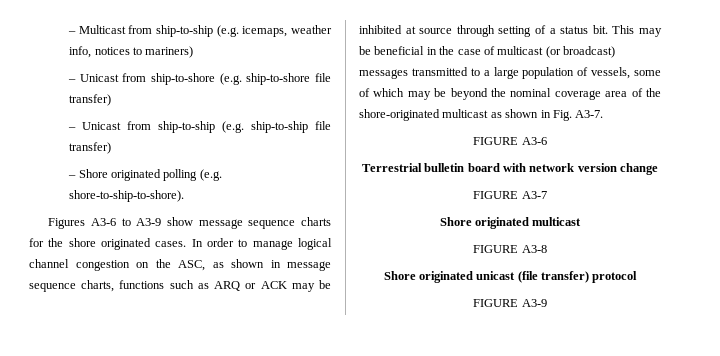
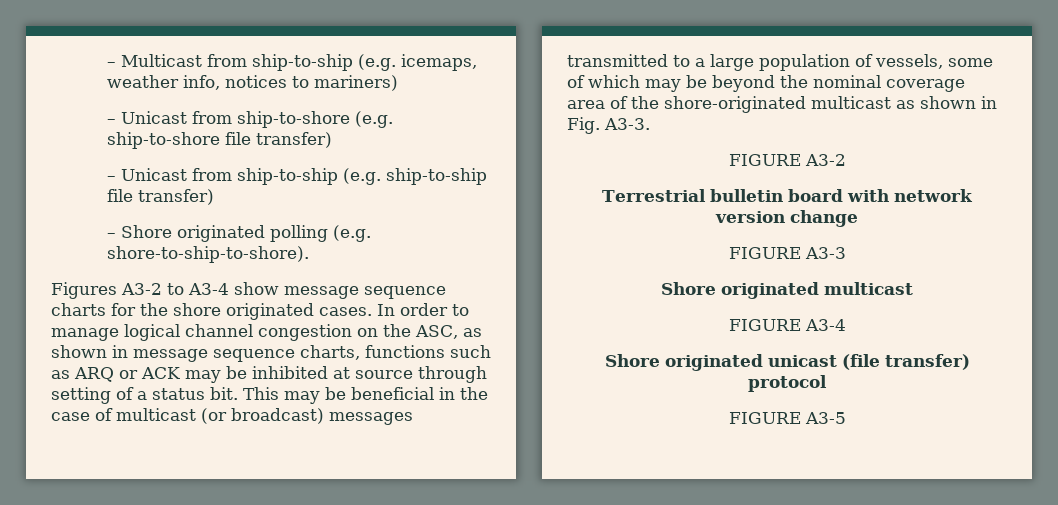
- Figures A3-6 to A3-9 show message sequence charts for the shore originated cases.
+ Figures A3-2 to A3-4 show message sequence charts for the shore originated cases.
- This may be beneficial in the case of multicast (or broadcast) messages transmitted to a large population of vessels, some of which may be beyond the nominal coverage area of the shore-originated multicast as shown in Fig. A3-7.
- FIGURE A3-6
+ This may be beneficial in the case of multicast (or broadcast) messages transmitted to a large population of vessels, some of which may be beyond the nominal coverage area of the shore-originated multicast as shown in Fig. A3-3.
+ FIGURE A3-2
- FIGURE A3-7
+ FIGURE A3-3
- FIGURE A3-8
+ FIGURE A3-4
- FIGURE A3-9
+ FIGURE A3-5

